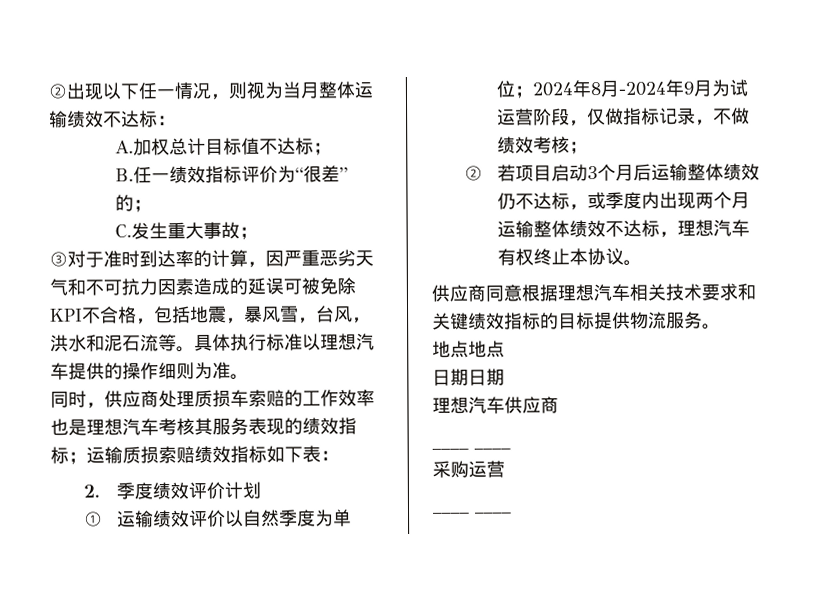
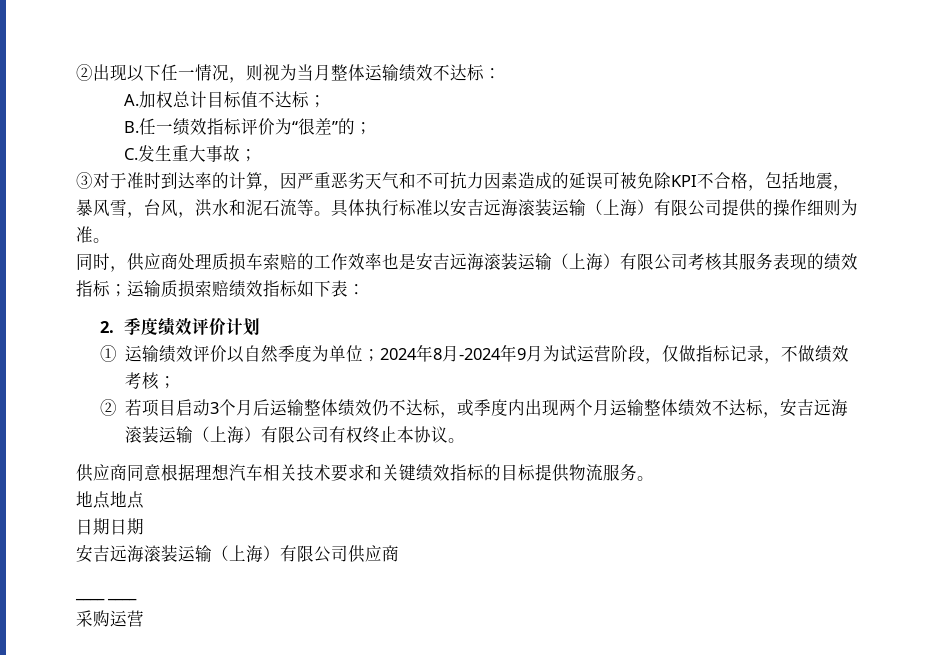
- 具体执行标准以理想汽车提供的操作细则为准。
+ 具体执行标准以安吉远海滚装运输（上海）有限公司提供的操作细则为准。
- 同时，供应商处理质损车索赔的工作效率也是理想汽车考核其服务表现的绩效指标；运输质损索赔绩效指标如下表：
+ 同时，供应商处理质损车索赔的工作效率也是安吉远海滚装运输（上海）有限公司考核其服务表现的绩效指标；运输质损索赔绩效指标如下表：
- ②若项目启动3个月后运输整体绩效仍不达标，或季度内出现两个月运输整体绩效不达标，理想汽车有权终止本协议。
+ ②若项目启动3个月后运输整体绩效仍不达标，或季度内出现两个月运输整体绩效不达标，安吉远海滚装运输（上海）有限公司有权终止本协议。
- 理想汽车供应商
+ 安吉远海滚装运输（上海）有限公司供应商
  采购运营
- ____ ____

